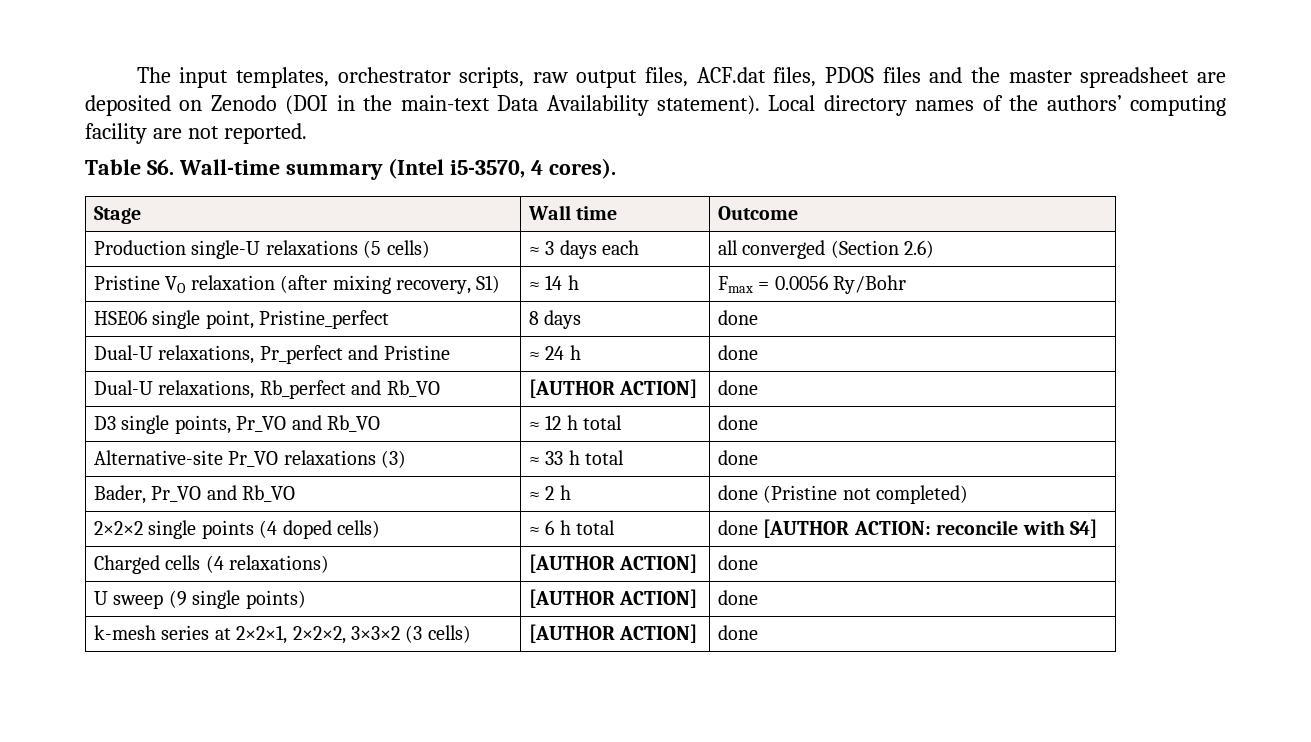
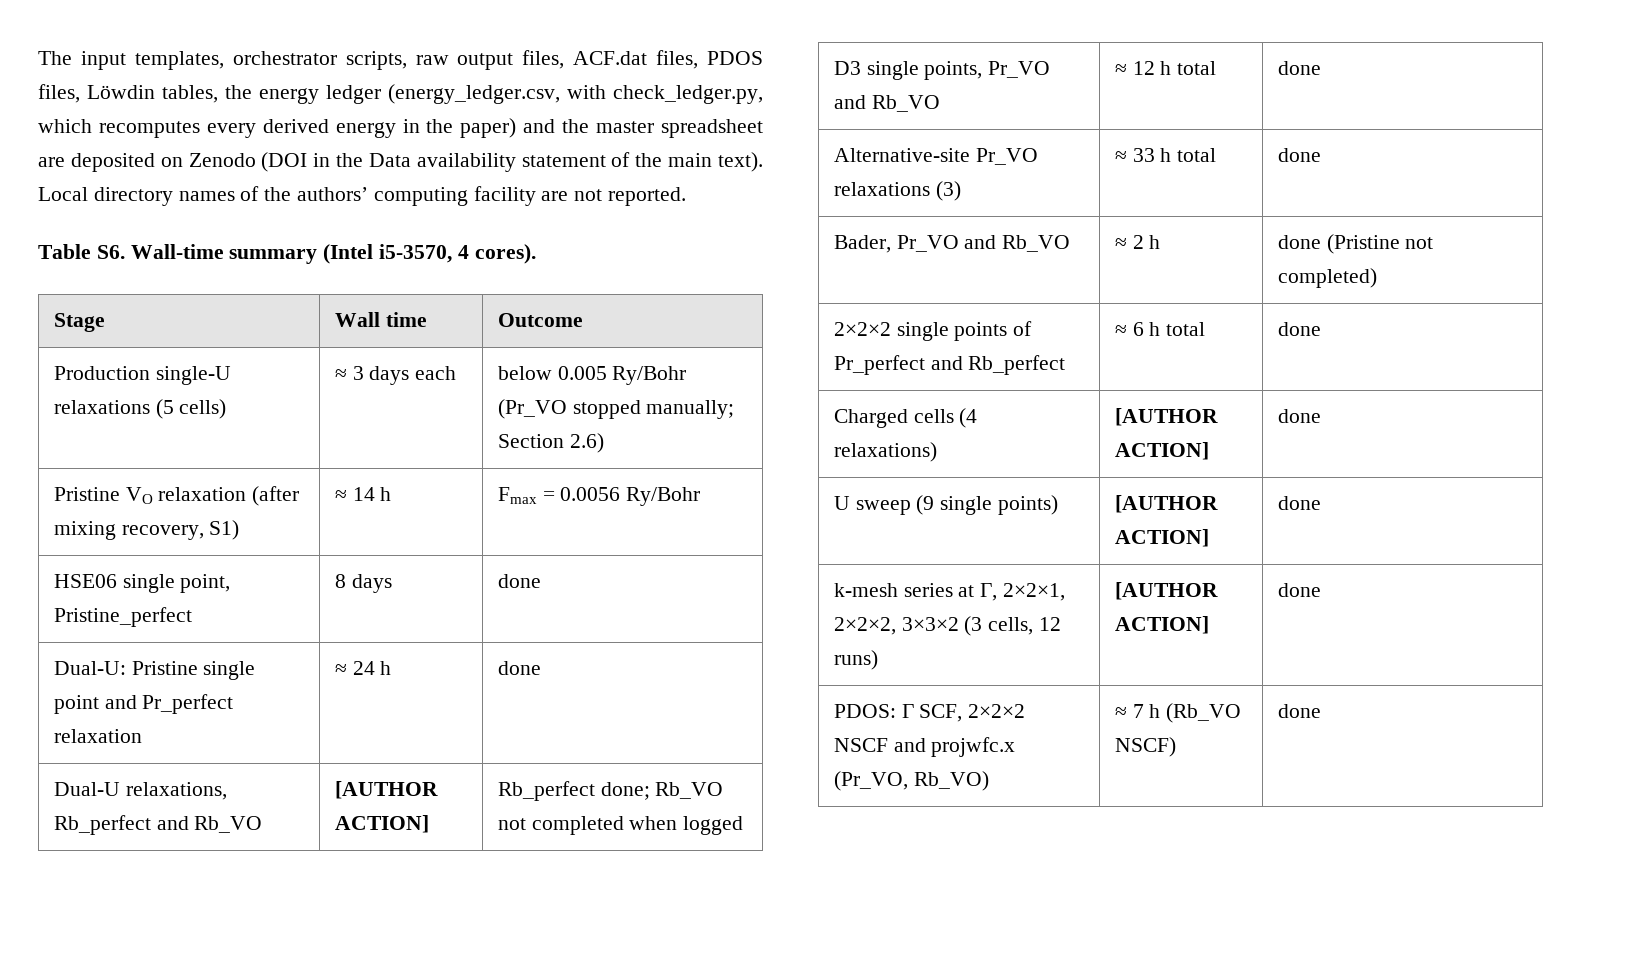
- The input templates, orchestrator scripts, raw output files, ACF.dat files, PDOS files and the master spreadsheet are deposited on Zenodo (DOI in the main-text Data Availability statement).
+ The input templates, orchestrator scripts, raw output files, ACF.dat files, PDOS files, Löwdin tables, the energy ledger (energy_ledger.csv, with check_ledger.py, which recomputes every derived energy in the paper) and the master spreadsheet are deposited on Zenodo (DOI in the Data availability statement of the main text).
- Production single-U relaxations (5 cells) | ≈ 3 days each | all converged (Section 2.6)
+ Production single-U relaxations (5 cells) | ≈ 3 days each | below 0.005 Ry/Bohr (Pr_VO stopped manually; Section 2.6)
- Dual-U relaxations, Pr_perfect and Pristine | ≈ 24 h | done
+ Dual-U: Pristine single point and Pr_perfect relaxation | ≈ 24 h | done
- Dual-U relaxations, Rb_perfect and Rb_VO | [AUTHOR ACTION] | done
+ Dual-U relaxations, Rb_perfect and Rb_VO | [AUTHOR ACTION] | Rb_perfect done; Rb_VO not completed when logged
- 2×2×2 single points (4 doped cells) | ≈ 6 h total | done [AUTHOR ACTION: reconcile with S4]
+ 2×2×2 single points of Pr_perfect and Rb_perfect | ≈ 6 h total | done
- k-mesh series at 2×2×1, 2×2×2, 3×3×2 (3 cells) | [AUTHOR ACTION] | done
+ k-mesh series at Γ, 2×2×1, 2×2×2, 3×3×2 (3 cells, 12 runs) | [AUTHOR ACTION] | done
+ PDOS: Γ SCF, 2×2×2 NSCF and projwfc.x (Pr_VO, Rb_VO) | ≈ 7 h (Rb_VO NSCF) | done

